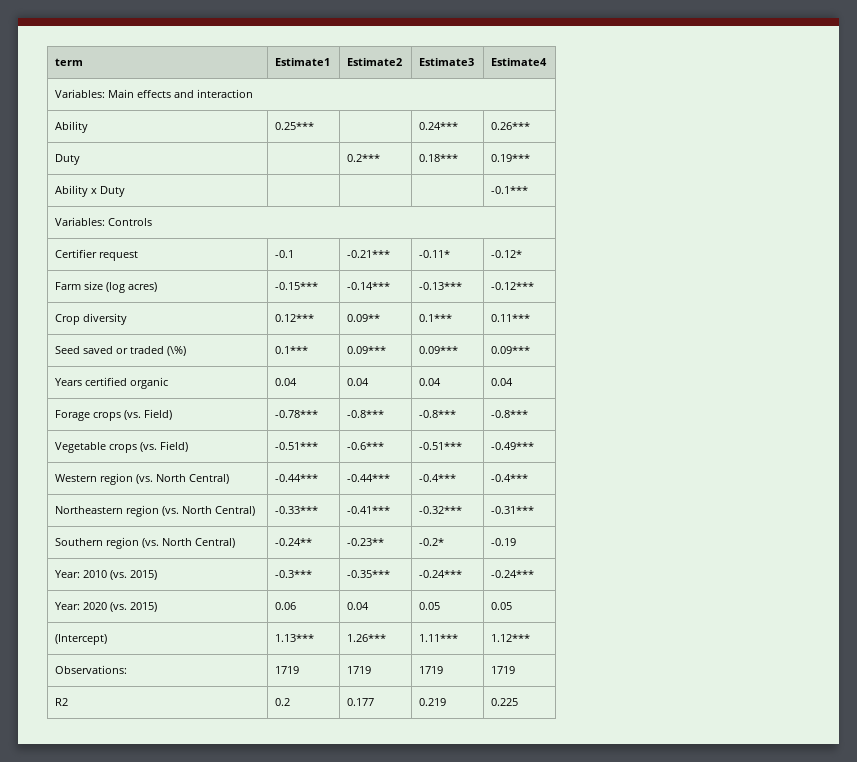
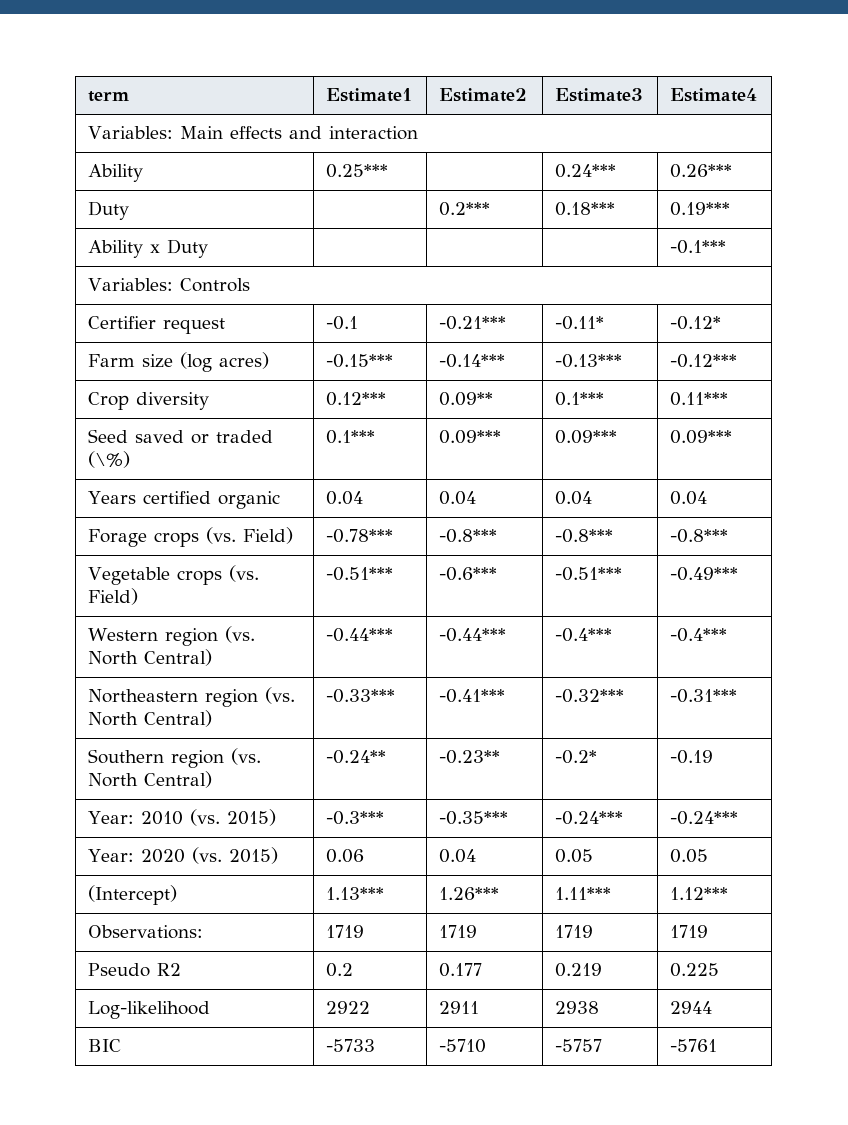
- R2 | 0.2 | 0.177 | 0.219 | 0.225
+ Pseudo R2 | 0.2 | 0.177 | 0.219 | 0.225
+ Log-likelihood | 2922 | 2911 | 2938 | 2944
+ BIC | -5733 | -5710 | -5757 | -5761

